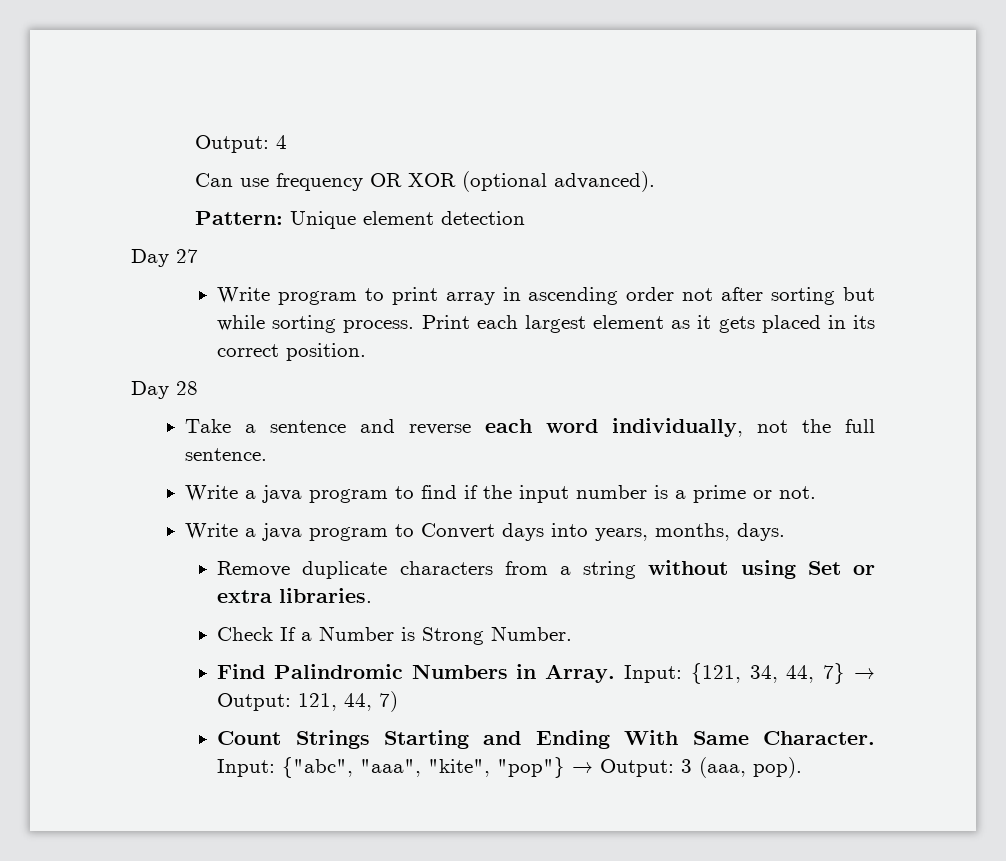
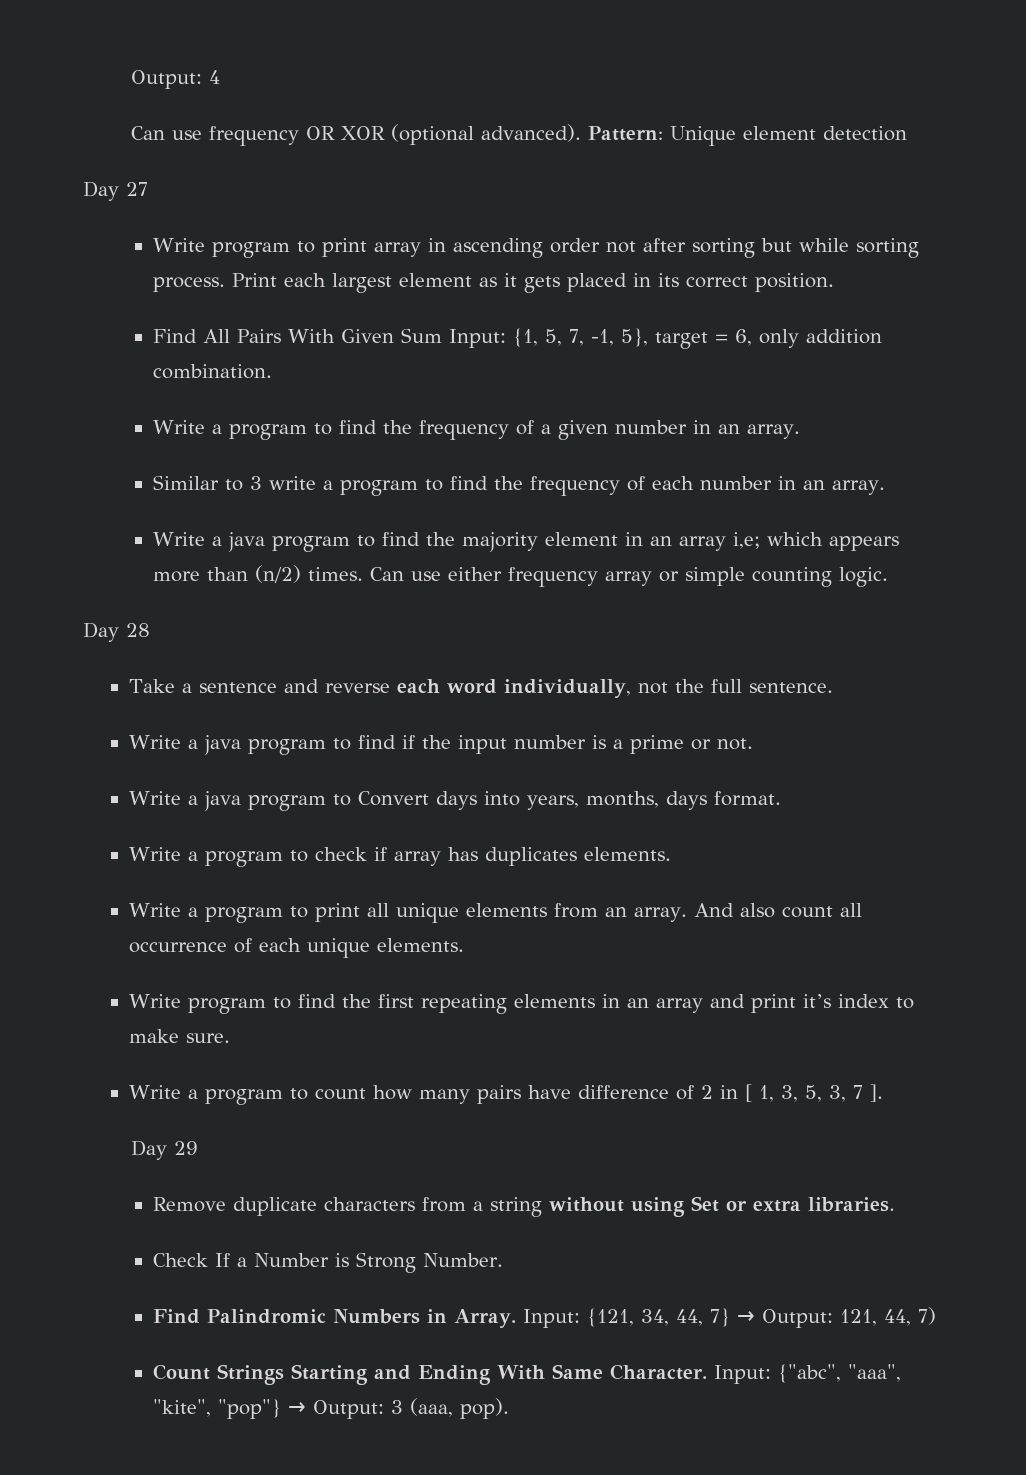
- Can use frequency OR XOR (optional advanced).
- Pattern: Unique element detection
+ Can use frequency OR XOR (optional advanced). Pattern: Unique element detection
+ Find All Pairs With Given Sum Input: {1, 5, 7, -1, 5}, target = 6, only addition combination.
+ Write a program to find the frequency of a given number in an array.
+ Similar to 3 write a program to find the frequency of each number in an array.
+ Write a java program to find the majority element in an array i,e; which appears more than (n/2) times. Can use either frequency array or simple counting logic.
- Write a java program to Convert days into years, months, days.
+ Write a java program to Convert days into years, months, days format.
+ Write a program to check if array has duplicates elements.
+ Write a program to print all unique elements from an array. And also count all occurrence of each unique elements.
+ Write program to find the first repeating elements in an array and print it’s index to make sure.
+ Write a program to count how many pairs have difference of 2 in [ 1, 3, 5, 3, 7 ].
+ Day 29

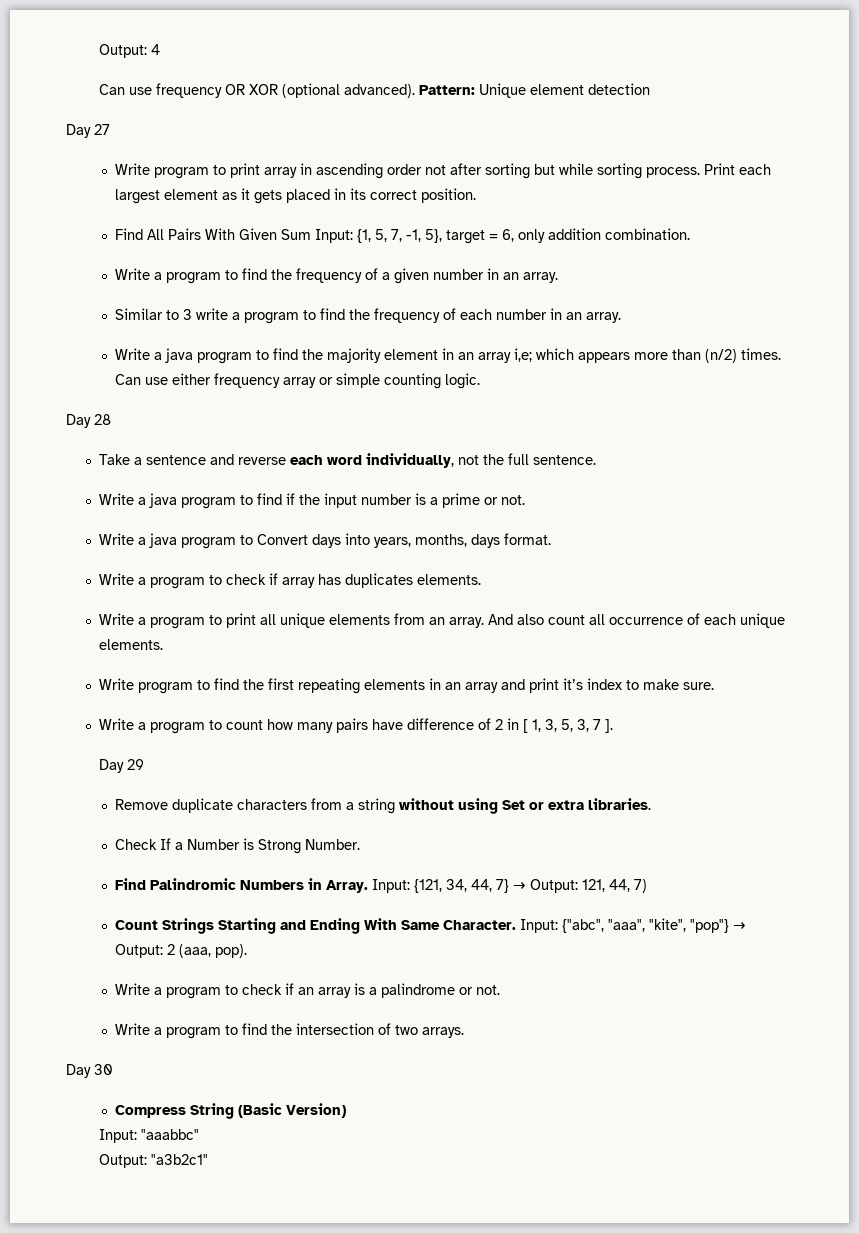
- Input: {"abc", "aaa", "kite", "pop"} → Output: 3 (aaa, pop).
+ Input: {"abc", "aaa", "kite", "pop"} → Output: 2 (aaa, pop).
+ Write a program to check if an array is a palindrome or not.
+ Write a program to find the intersection of two arrays.
+ Day 30
+ Compress String (Basic Version)
+ Input: "aaabbc"
+ Output: "a3b2c1"

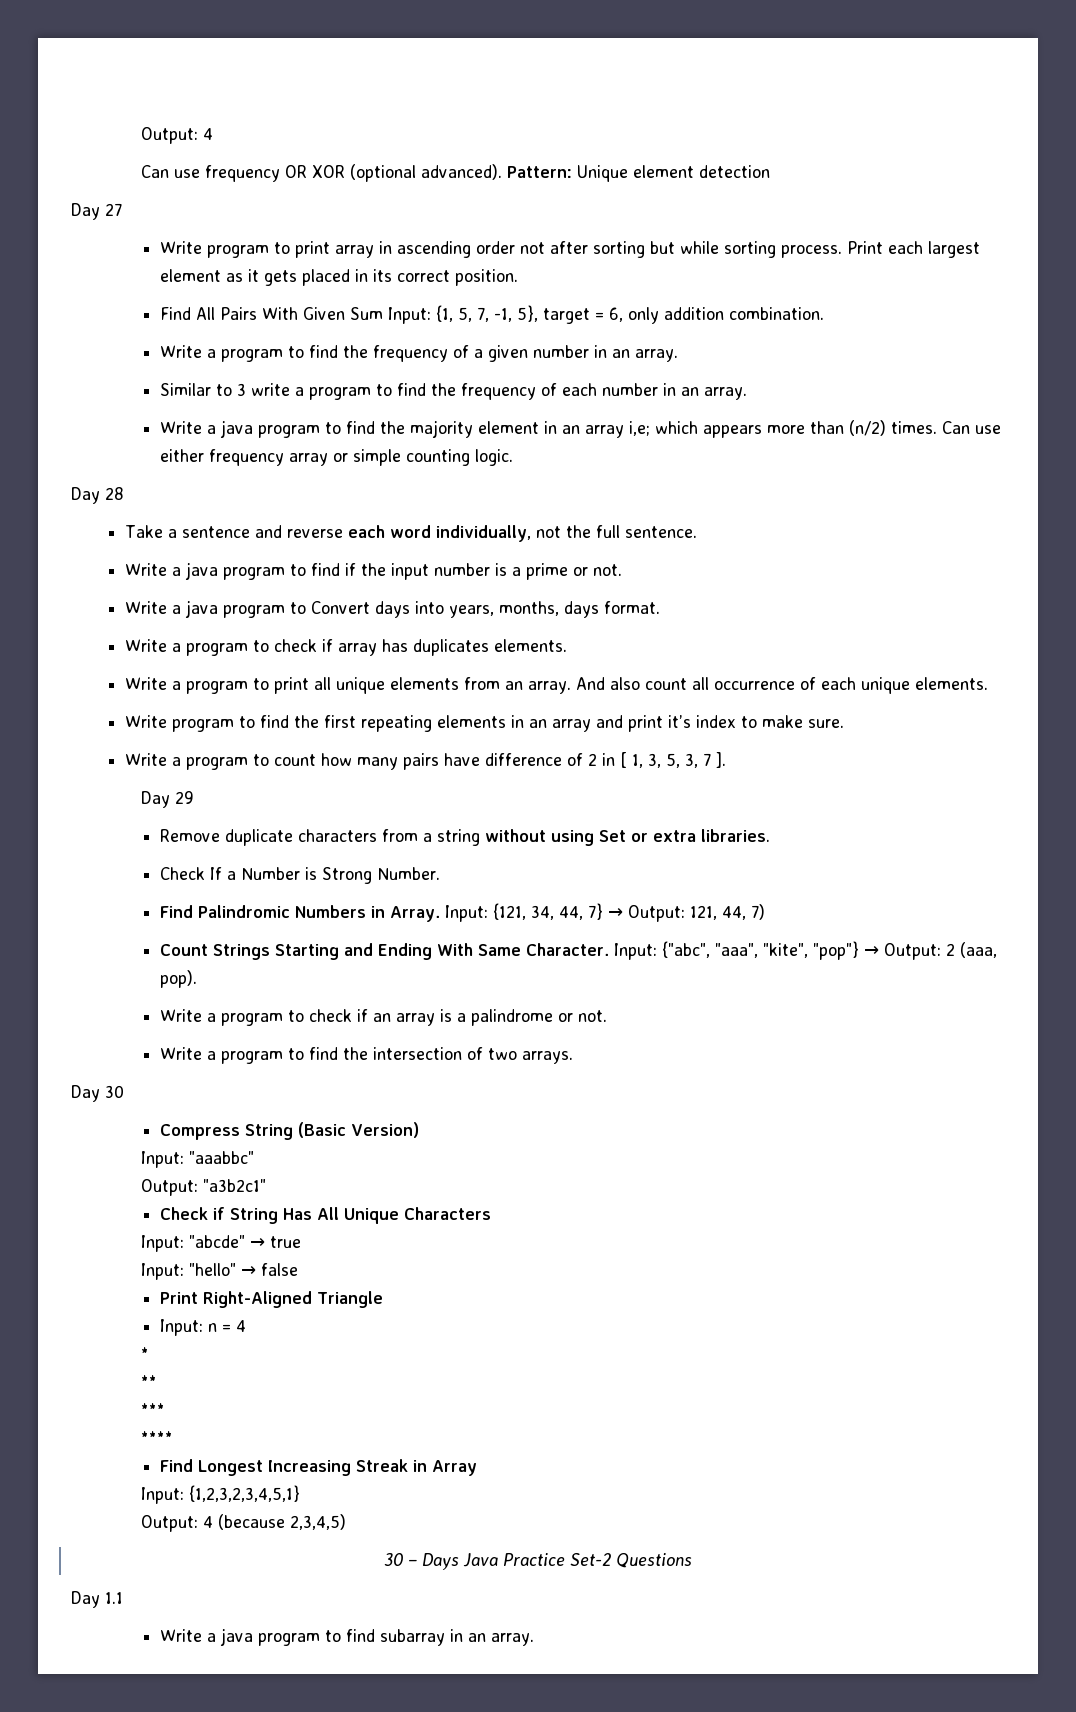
+ Check if String Has All Unique Characters
+ Input: "abcde" → true
+ Input: "hello" → false
+ Print Right-Aligned Triangle
+ Input: n = 4
+ *
+ **
+ ***
+ ****
+ Find Longest Increasing Streak in Array
+ Input: {1,2,3,2,3,4,5,1}
+ Output: 4 (because 2,3,4,5)
+ 30 – Days Java Practice Set-2 Questions
+ Day 1.1
+ Write a java program to find subarray in an array.

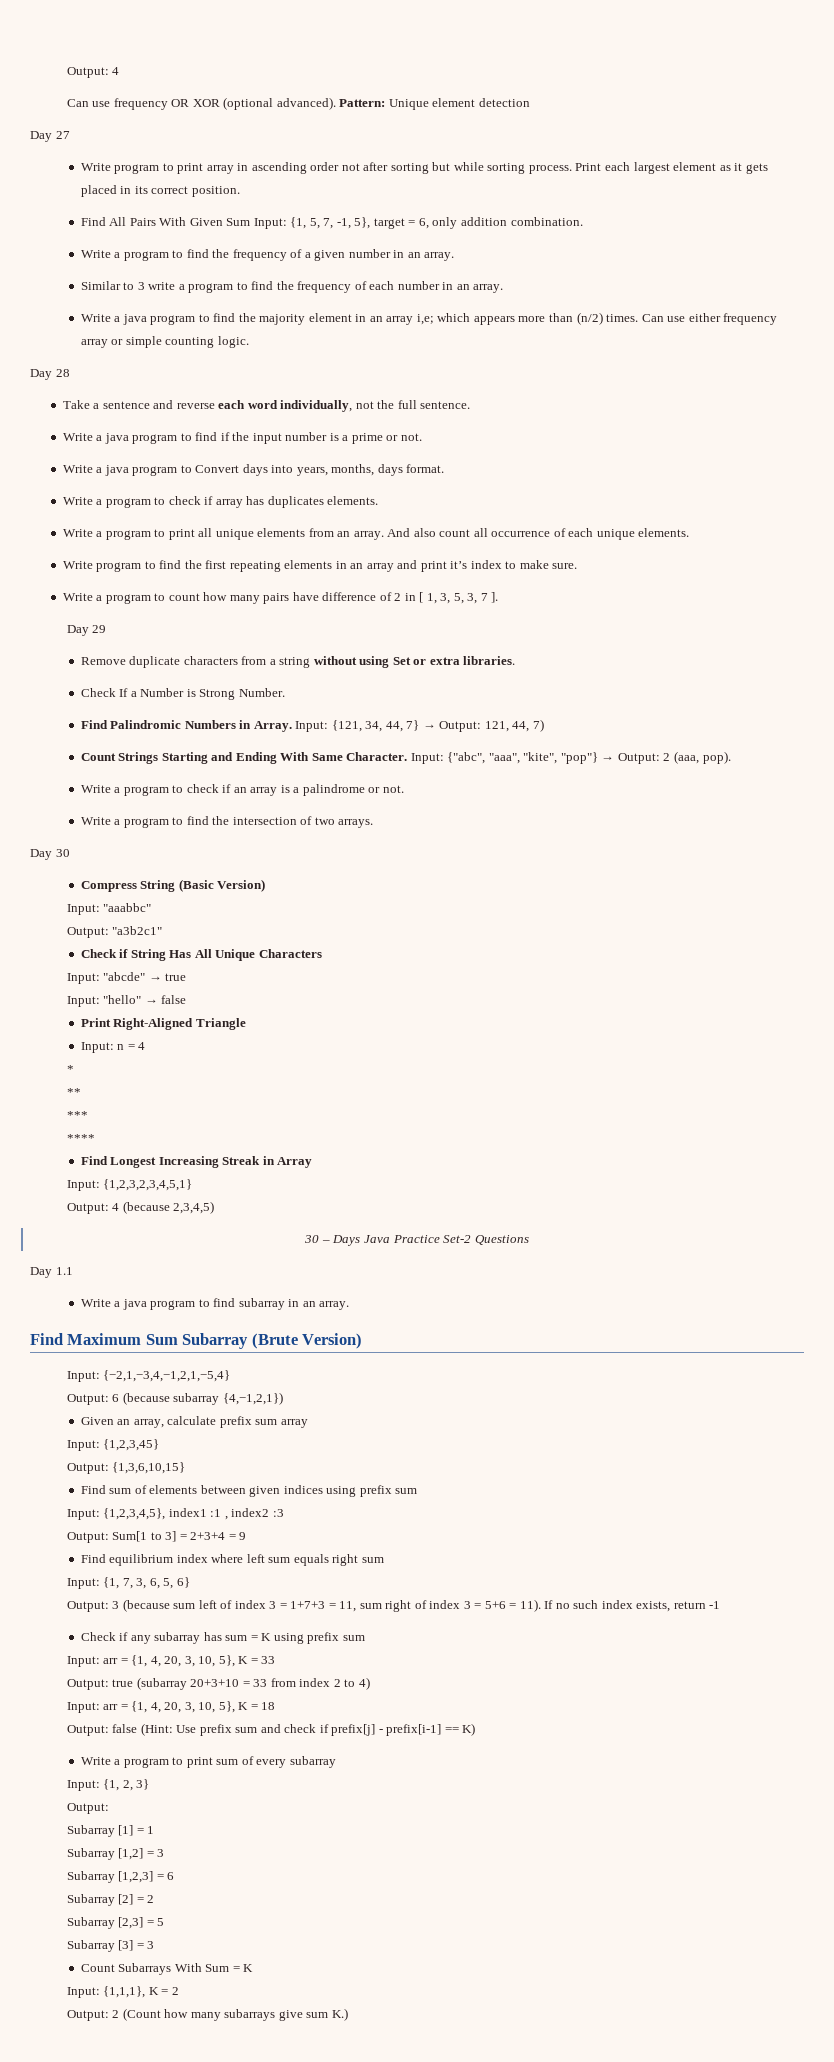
+ Find Maximum Sum Subarray (Brute Version)
+ Input: {−2,1,−3,4,−1,2,1,−5,4}
+ Output: 6 (because subarray {4,−1,2,1})
+ Given an array, calculate prefix sum array
+ Input: {1,2,3,45}
+ Output: {1,3,6,10,15}
+ Find sum of elements between given indices using prefix sum
+ Input: {1,2,3,4,5}, index1 :1 , index2 :3
+ Output: Sum[1 to 3] = 2+3+4 = 9
+ Find equilibrium index where left sum equals right sum
+ Input: {1, 7, 3, 6, 5, 6}
+ Output: 3 (because sum left of index 3 = 1+7+3 = 11, sum right of index 3 = 5+6 = 11). If no such index exists, return -1
+ Check if any subarray has sum = K using prefix sum
+ Input: arr = {1, 4, 20, 3, 10, 5}, K = 33
+ Output: true (subarray 20+3+10 = 33 from index 2 to 4)
+ Input: arr = {1, 4, 20, 3, 10, 5}, K = 18
+ Output: false (Hint: Use prefix sum and check if prefix[j] - prefix[i-1] == K)
+ Write a program to print sum of every subarray
+ Input: {1, 2, 3}
+ Output:
+ Subarray [1] = 1
+ Subarray [1,2] = 3
+ Subarray [1,2,3] = 6
+ Subarray [2] = 2
+ Subarray [2,3] = 5
+ Subarray [3] = 3
+ Count Subarrays With Sum = K
+ Input: {1,1,1}, K = 2
+ Output: 2 (Count how many subarrays give sum K.)

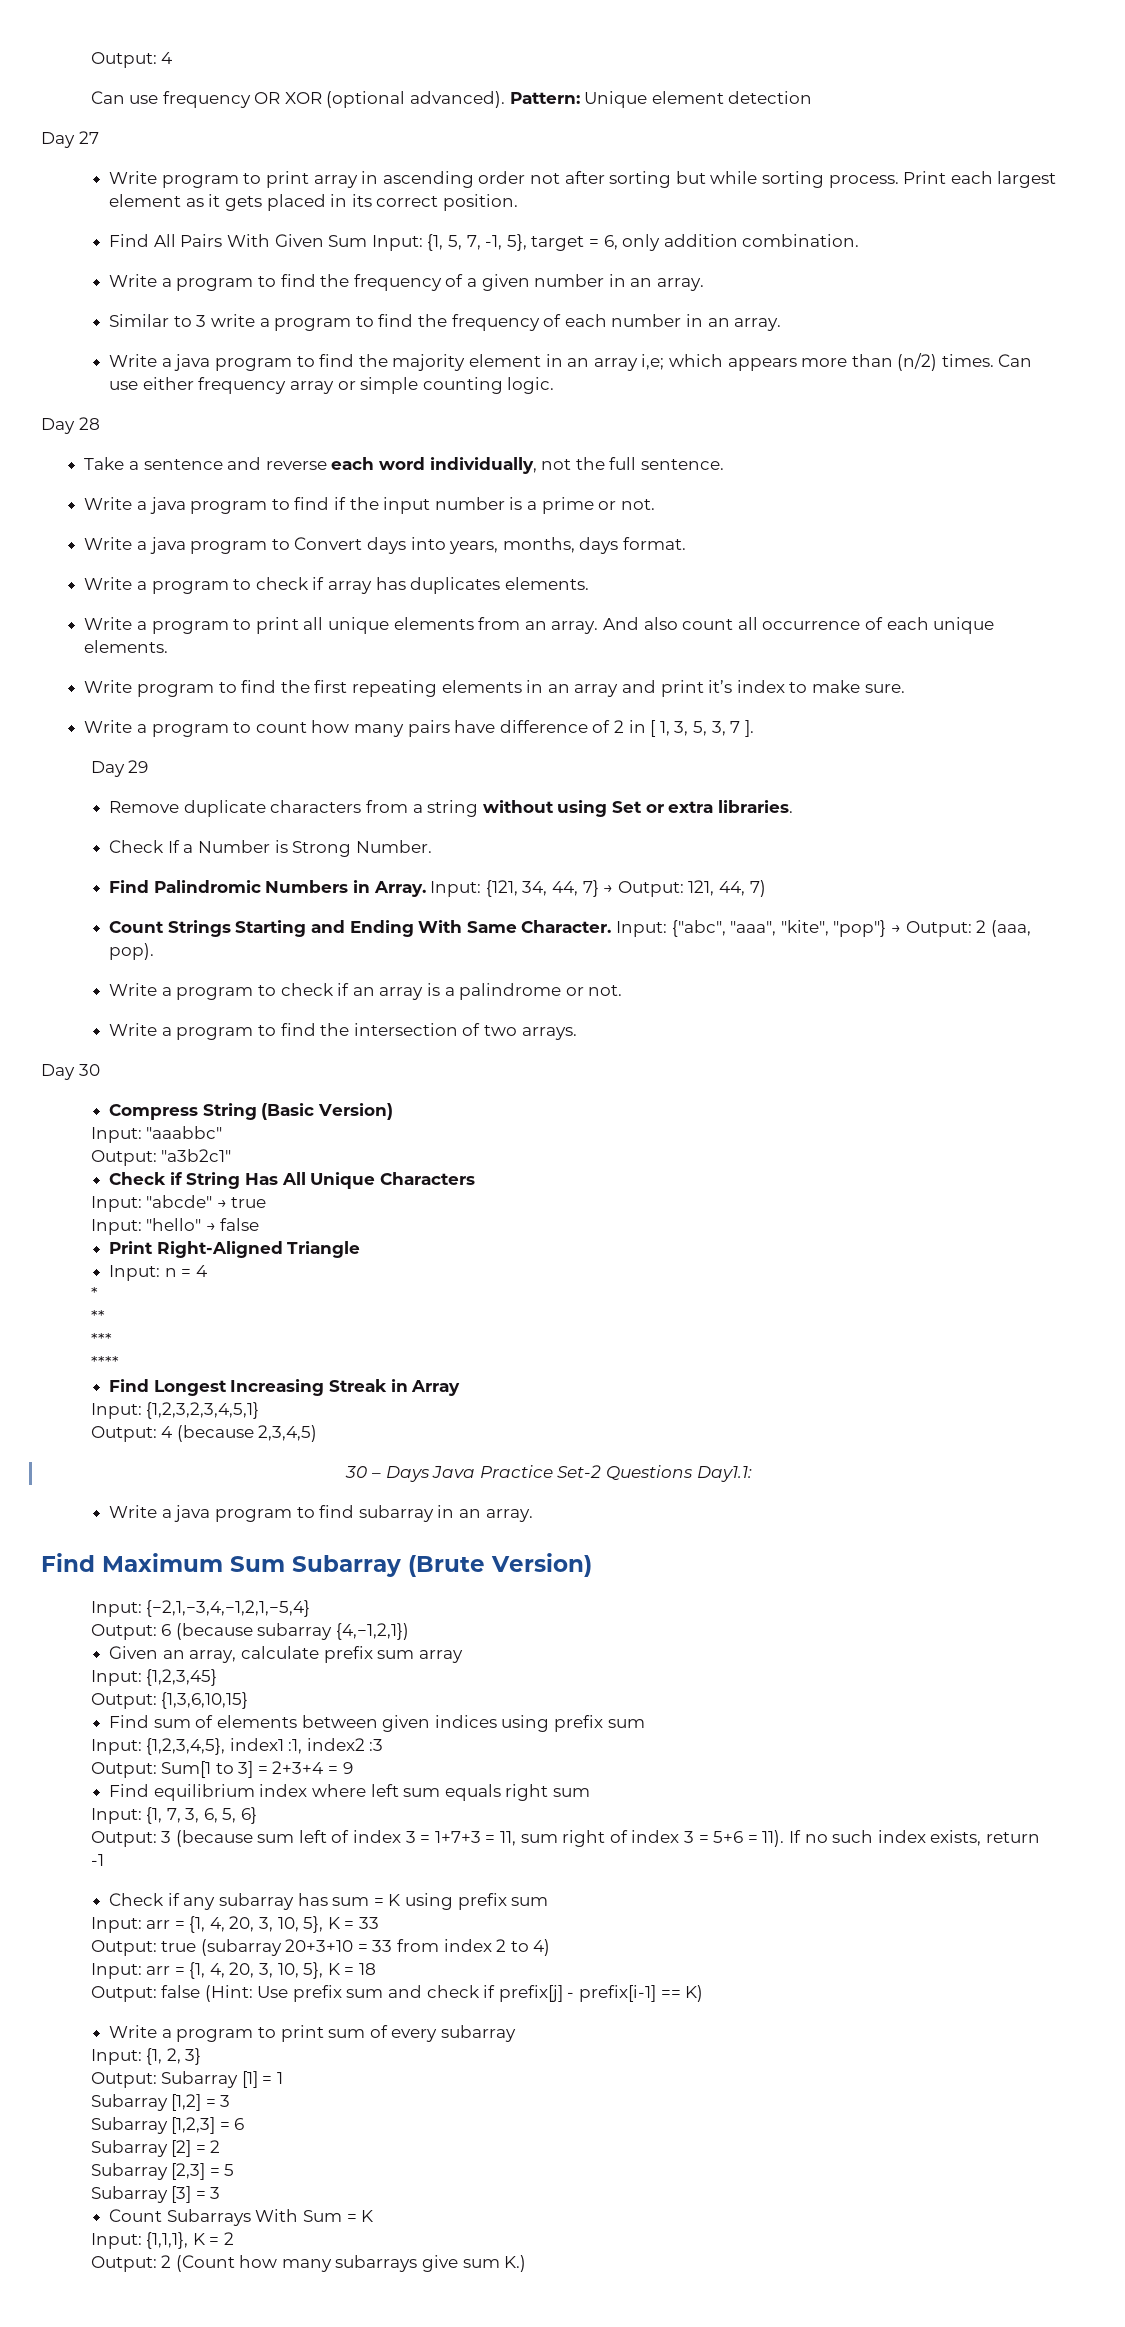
- 30 – Days Java Practice Set-2 Questions
- Day 1.1
+ 30 – Days Java Practice Set-2 Questions Day1.1:
- Input: {1,2,3,4,5}, index1 :1 , index2 :3
+ Input: {1,2,3,4,5}, index1 :1, index2 :3
  Input: {1, 2, 3}
- Output:
- Subarray [1] = 1
+ Output: Subarray [1] = 1

